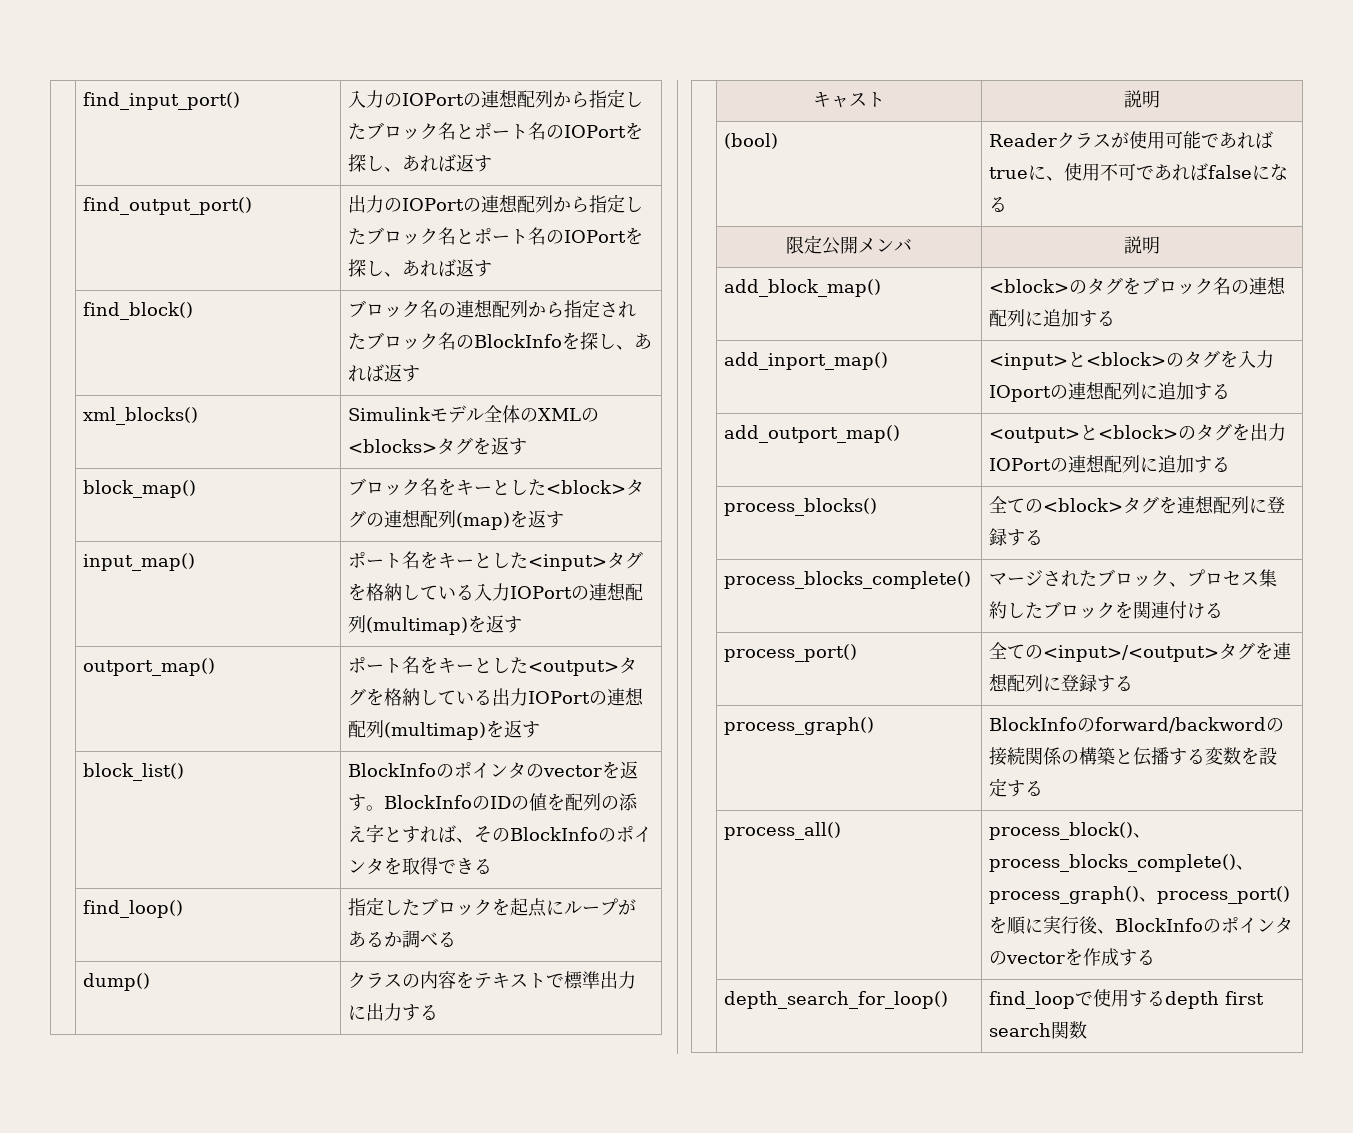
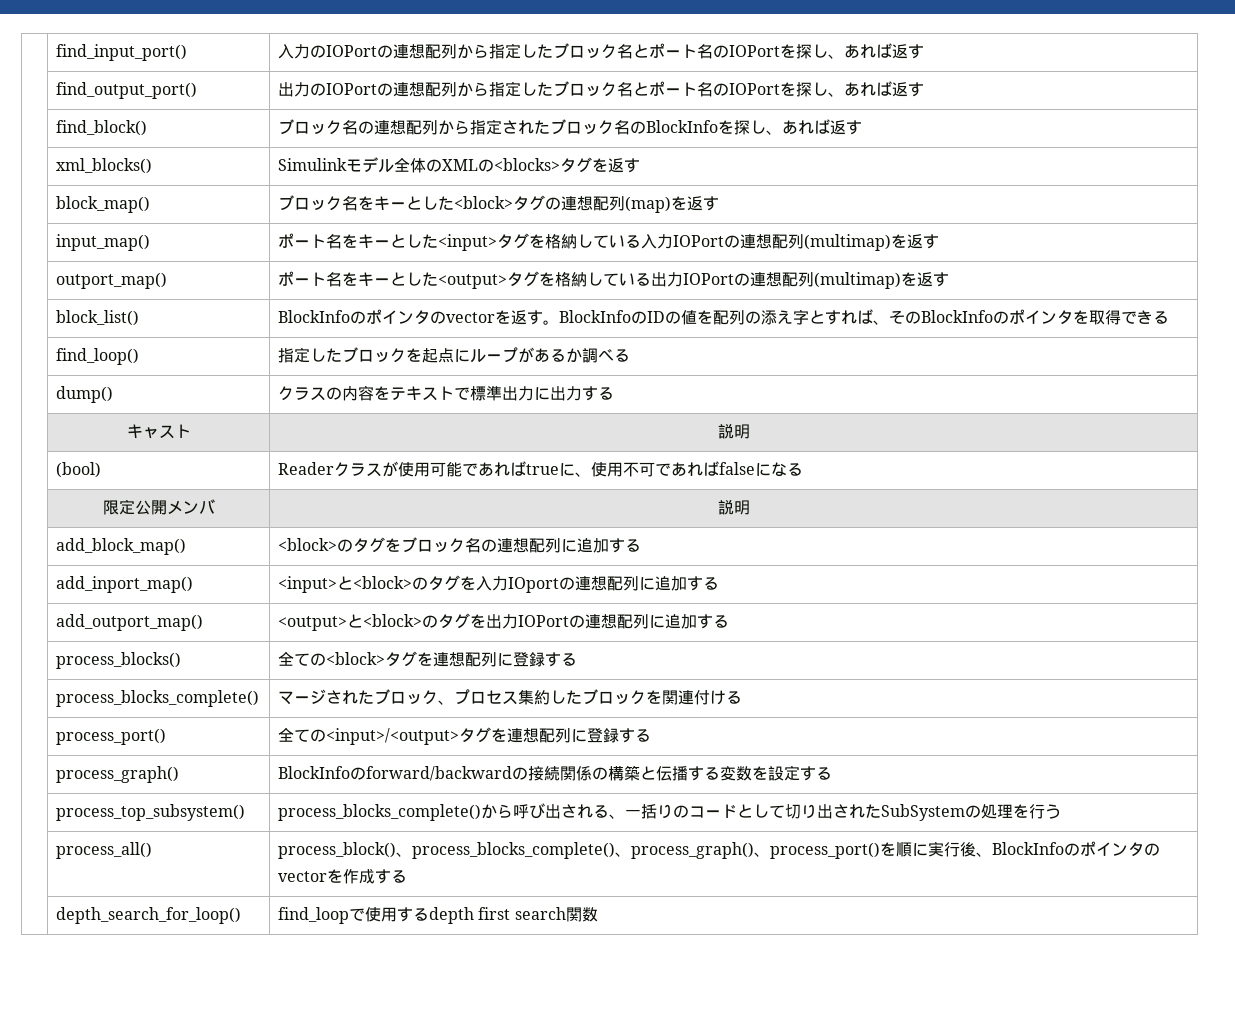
- | process_graph() | BlockInfoのforward/backwordの接続関係の構築と伝播する変数を設定する
+ | process_graph() | BlockInfoのforward/backwardの接続関係の構築と伝播する変数を設定する
+ | process_top_subsystem() | process_blocks_complete()から呼び出される、一括りのコードとして切り出されたSubSystemの処理を行う

